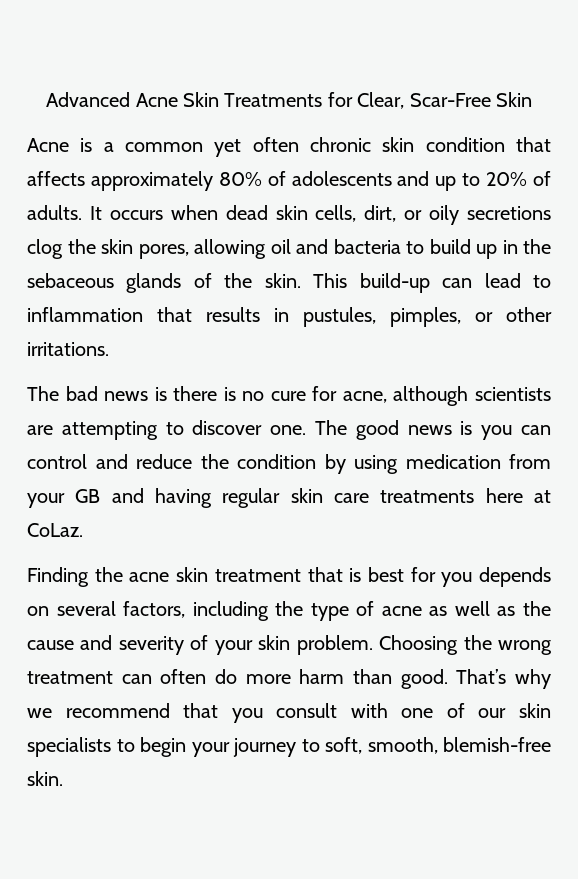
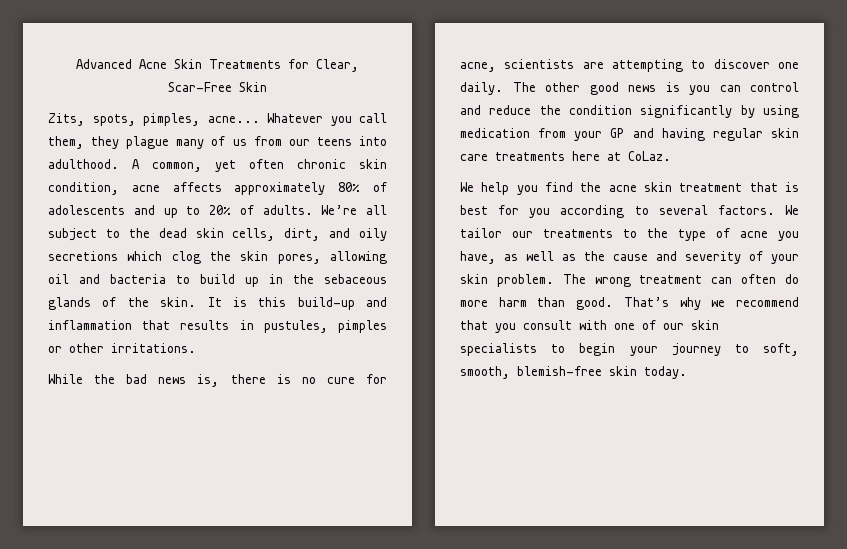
- Acne is a common yet often chronic skin condition that affects approximately 80% of adolescents and up to 20% of adults.
+ Zits, spots, pimples, acne... Whatever you call them, they plague many of us from our teens into adulthood. A common, yet often chronic skin condition, acne affects approximately 80% of adolescents and up to 20% of adults.
- It occurs when dead skin cells, dirt, or oily secretions clog the skin pores, allowing oil and bacteria to build up in the sebaceous glands of the skin.
+ We’re all subject to the dead skin cells, dirt, and oily secretions which clog the skin pores, allowing oil and bacteria to build up in the sebaceous glands of the skin.
- This build-up can lead to inflammation that results in pustules, pimples, or other irritations.
+ It is this build-up and inflammation that results in pustules, pimples or other irritations.
- The bad news is there is no cure for acne, although scientists are attempting to discover one. The good news is you can control and reduce the condition by using medication from your GB and having regular skin care treatments here at CoLaz.
+ While the bad news is, there is no cure for acne, scientists are attempting to discover one daily. The other good news is you can control and reduce the condition significantly by using medication from your GP and having regular skin care treatments here at CoLaz.
- Finding the acne skin treatment that is best for you depends on several factors, including the type of acne as well as the cause and severity of your skin problem.
+ We help you find the acne skin treatment that is best for you according to several factors. We tailor our treatments to the type of acne you have, as well as the cause and severity of your skin problem.
- Choosing the wrong treatment can often do more harm than good.
+ The wrong treatment can often do more harm than good.
- That’s why we recommend that you consult with one of our skin specialists to begin your journey to soft, smooth, blemish-free skin.
+ That’s why we recommend that you consult with one of our skin specialists to begin your journey to soft, smooth, blemish-free skin today.

